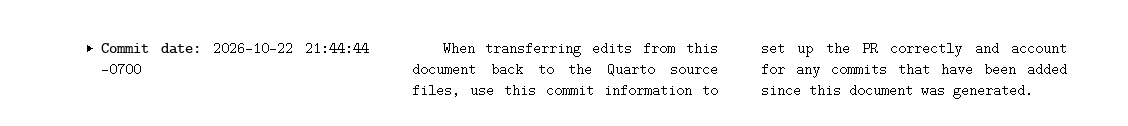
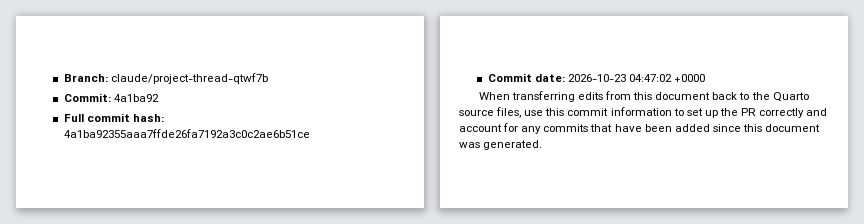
- Commit date: 2026-10-22 21:44:44 -0700
+ Branch: claude/project-thread-qtwf7b
+ Commit: 4a1ba92
+ Full commit hash: 4a1ba92355aaa7ffde26fa7192a3c0c2ae6b51ce
+ Commit date: 2026-10-23 04:47:02 +0000

